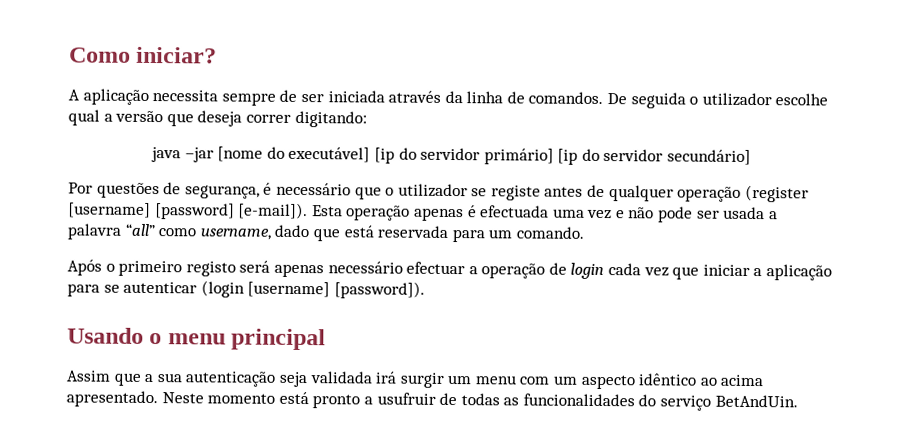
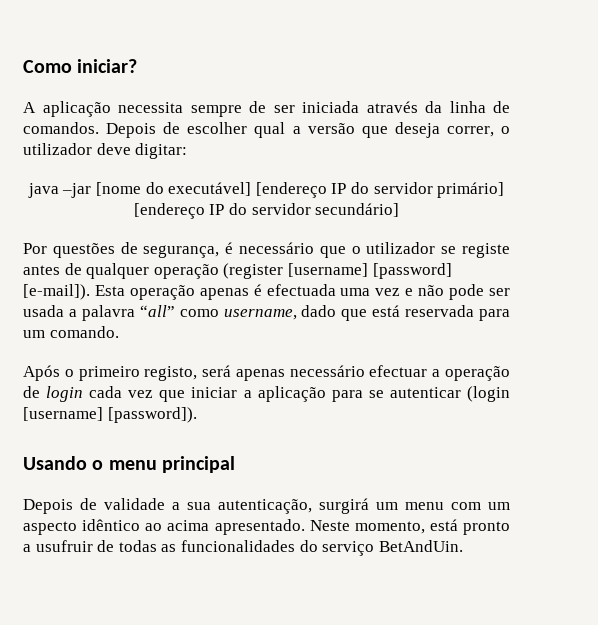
- De seguida o utilizador escolhe qual a versão que deseja correr digitando:
+ Depois de escolher qual a versão que deseja correr, o utilizador deve digitar:
- java –jar [nome do executável] [ip do servidor primário] [ip do servidor secundário]
+ java –jar [nome do executável] [endereço IP do servidor primário] [endereço IP do servidor secundário]
- Após o primeiro registo será apenas necessário efectuar a operação de login cada vez que iniciar a aplicação para se autenticar (login [username] [password]).
+ Após o primeiro registo, será apenas necessário efectuar a operação de login cada vez que iniciar a aplicação para se autenticar (login [username] [password]).
- Assim que a sua autenticação seja validada irá surgir um menu com um aspecto idêntico ao acima apresentado.
+ Depois de validade a sua autenticação, surgirá um menu com um aspecto idêntico ao acima apresentado.
- Neste momento está pronto a usufruir de todas as funcionalidades do serviço BetAndUin.
+ Neste momento, está pronto a usufruir de todas as funcionalidades do serviço BetAndUin.

